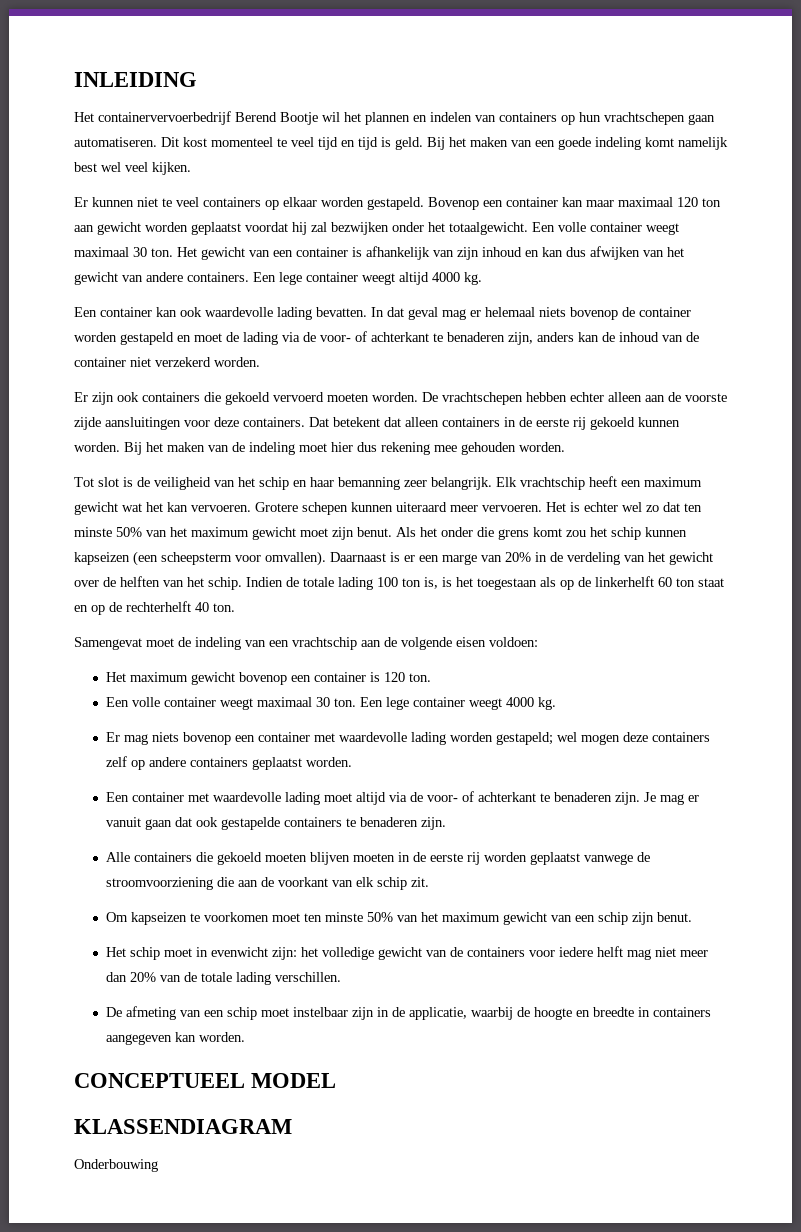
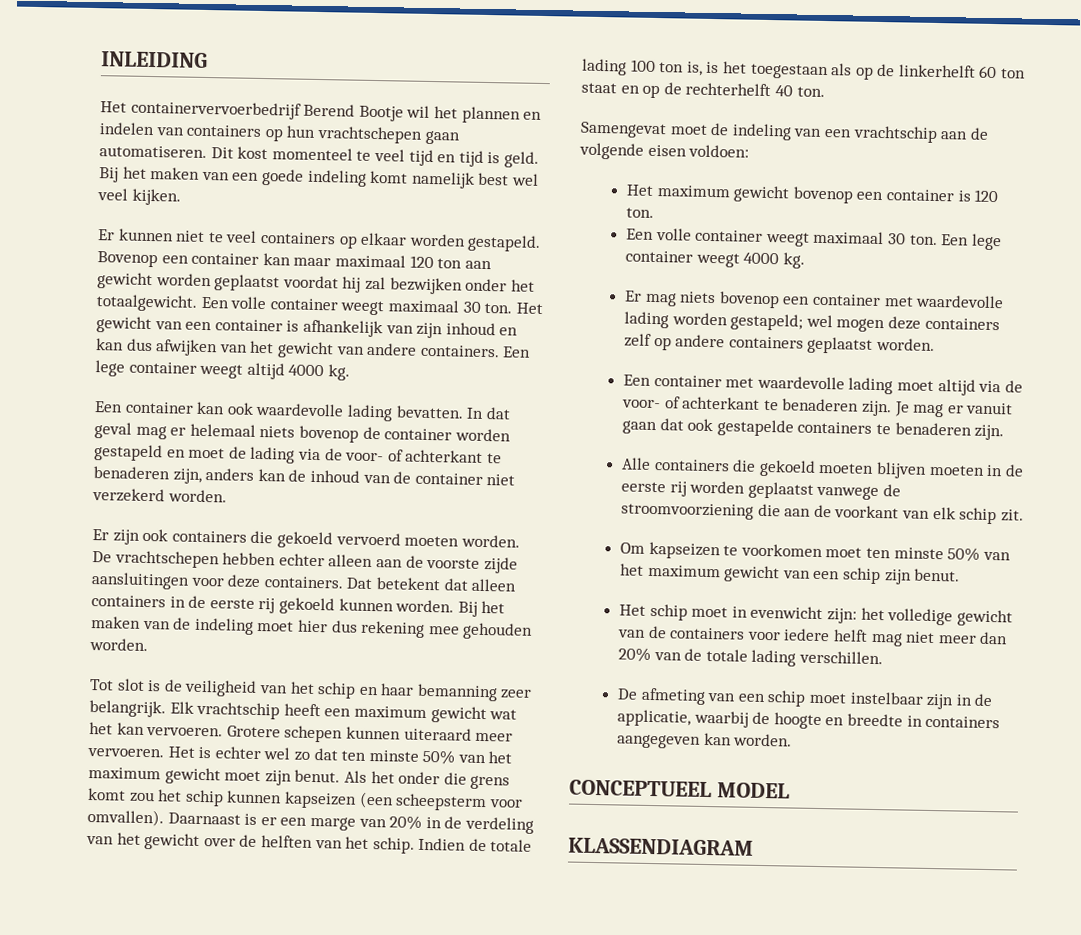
- Onderbouwing

